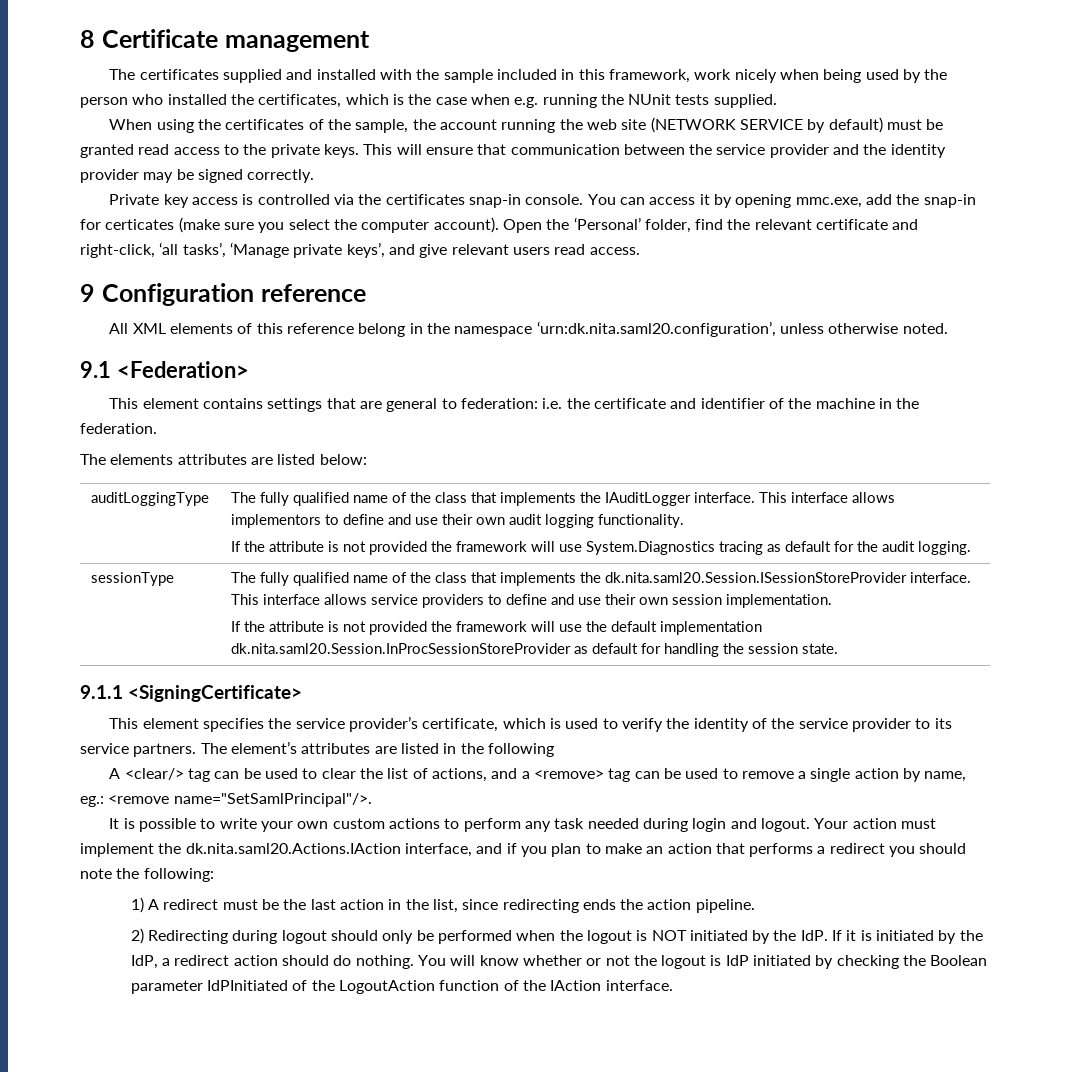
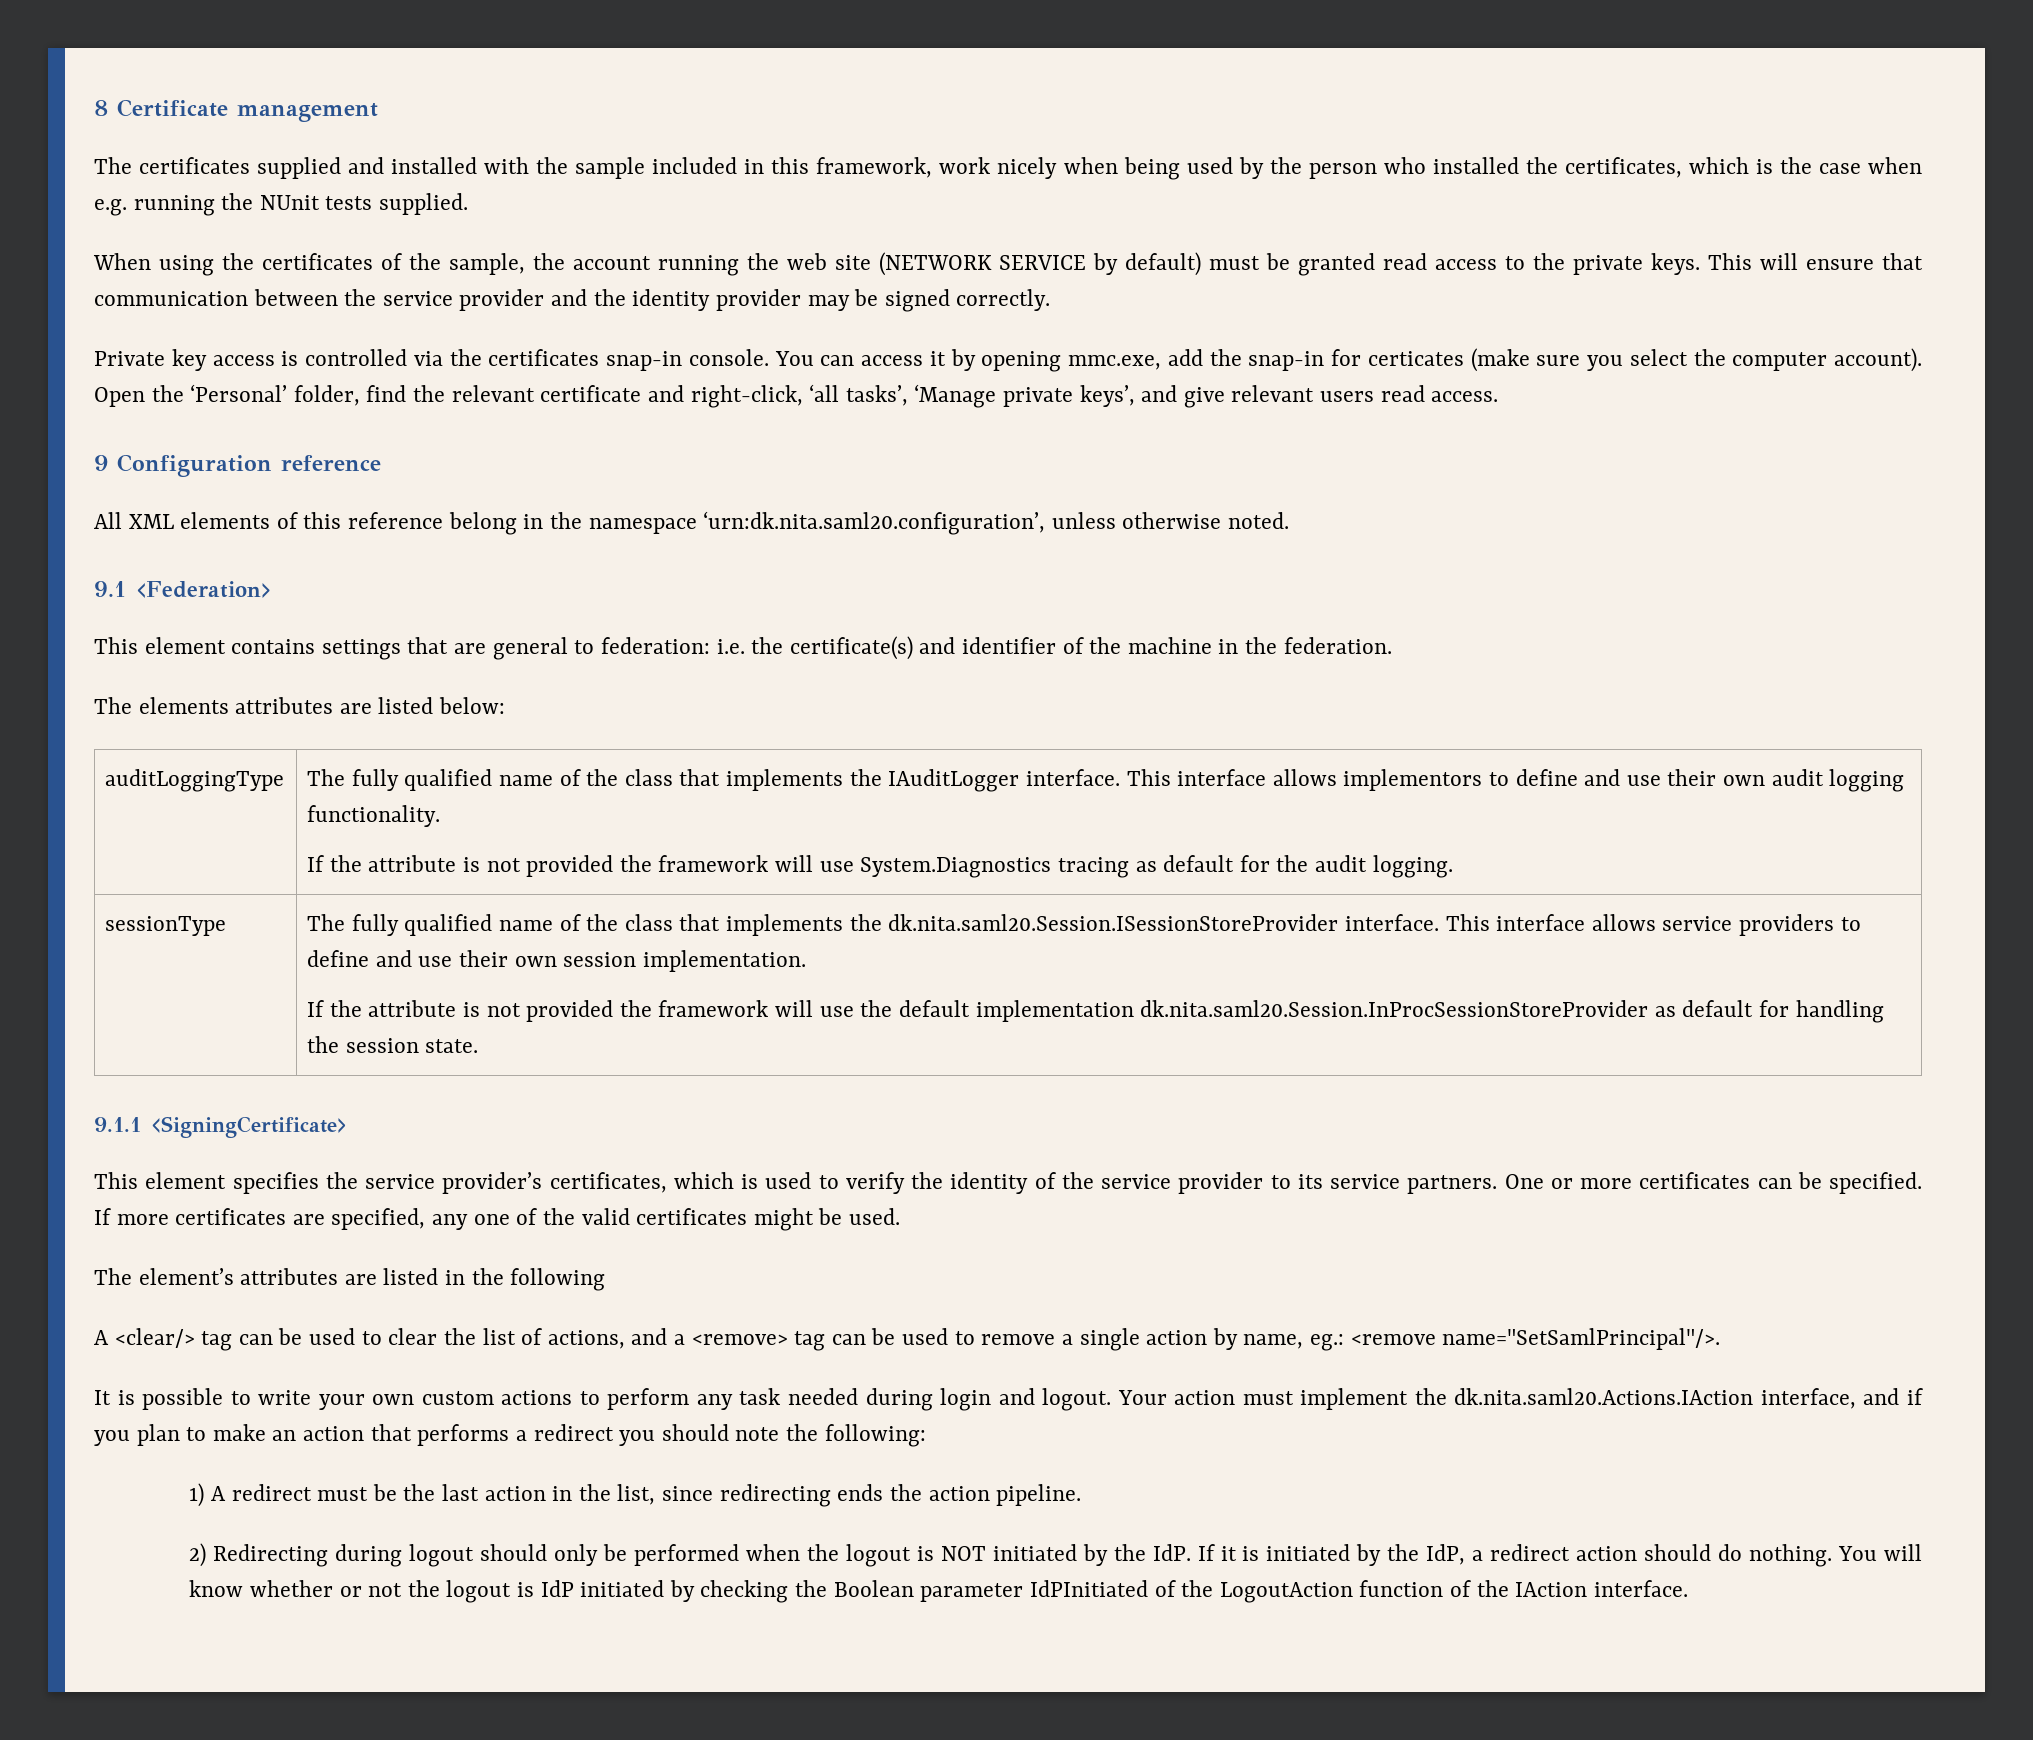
- This element contains settings that are general to federation: i.e. the certificate and identifier of the machine in the federation.
+ This element contains settings that are general to federation: i.e. the certificate(s) and identifier of the machine in the federation.
- This element specifies the service provider’s certificate, which is used to verify the identity of the service provider to its service partners. The element’s attributes are listed in the following
+ This element specifies the service provider’s certificates, which is used to verify the identity of the service provider to its service partners. One or more certificates can be specified. If more certificates are specified, any one of the valid certificates might be used.
+ The element’s attributes are listed in the following

